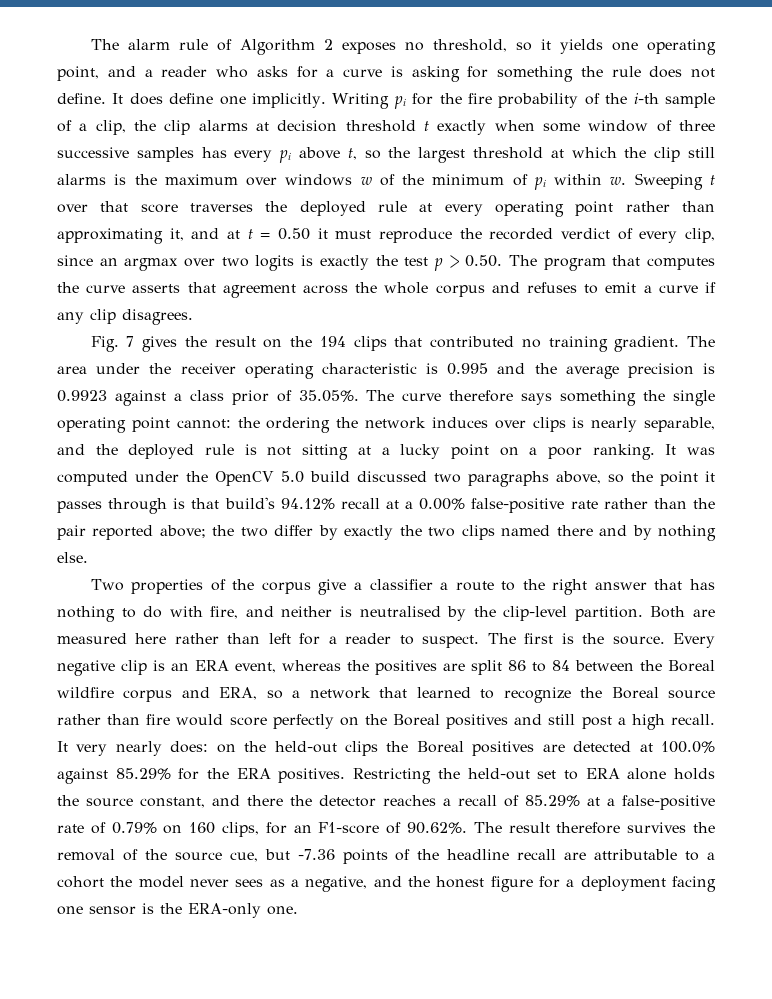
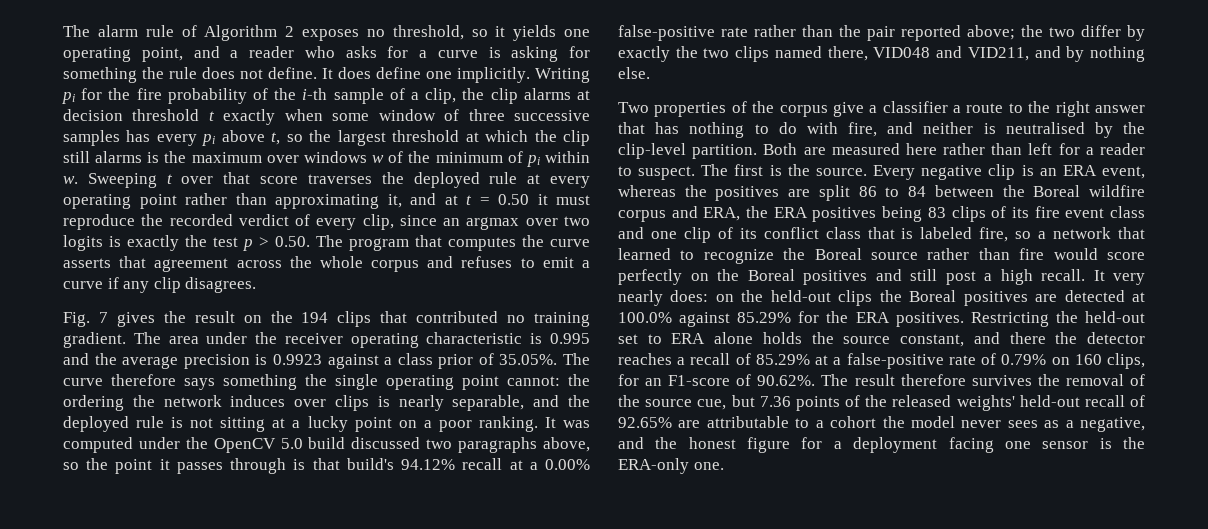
- It was computed under the OpenCV 5.0 build discussed two paragraphs above, so the point it passes through is that build's 94.12% recall at a 0.00% false-positive rate rather than the pair reported above; the two differ by exactly the two clips named there and by nothing else.
+ It was computed under the OpenCV 5.0 build discussed two paragraphs above, so the point it passes through is that build's 94.12% recall at a 0.00% false-positive rate rather than the pair reported above; the two differ by exactly the two clips named there, VID048 and VID211, and by nothing else.
- Every negative clip is an ERA event, whereas the positives are split 86 to 84 between the Boreal wildfire corpus and ERA, so a network that learned to recognize the Boreal source rather than fire would score perfectly on the Boreal positives and still post a high recall.
+ Every negative clip is an ERA event, whereas the positives are split 86 to 84 between the Boreal wildfire corpus and ERA, the ERA positives being 83 clips of its fire event class and one clip of its conflict class that is labeled fire, so a network that learned to recognize the Boreal source rather than fire would score perfectly on the Boreal positives and still post a high recall.
- Restricting the held-out set to ERA alone holds the source constant, and there the detector reaches a recall of 85.29% at a false-positive rate of 0.79% on 160 clips, for an F1-score of 90.62%. The result therefore survives the removal of the source cue, but -7.36 points of the headline recall are attributable to a cohort the model never sees as a negative, and the honest figure for a deployment facing one sensor is the ERA-only one.
+ Restricting the held-out set to ERA alone holds the source constant, and there the detector reaches a recall of 85.29% at a false-positive rate of 0.79% on 160 clips, for an F1-score of 90.62%. The result therefore survives the removal of the source cue, but 7.36 points of the released weights' held-out recall of 92.65% are attributable to a cohort the model never sees as a negative, and the honest figure for a deployment facing one sensor is the ERA-only one.

